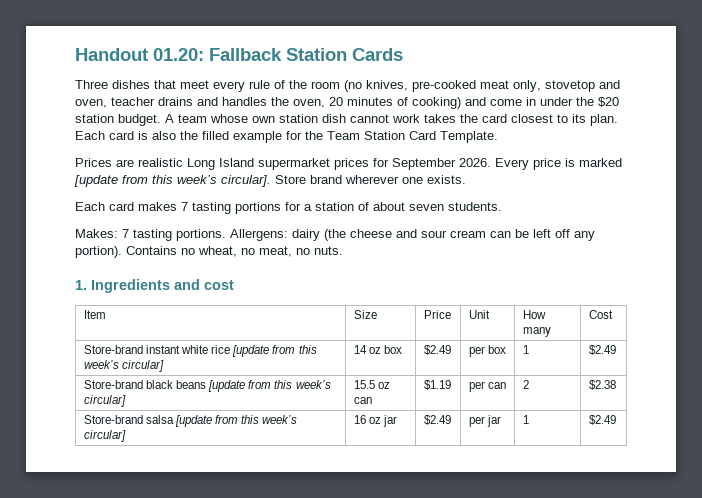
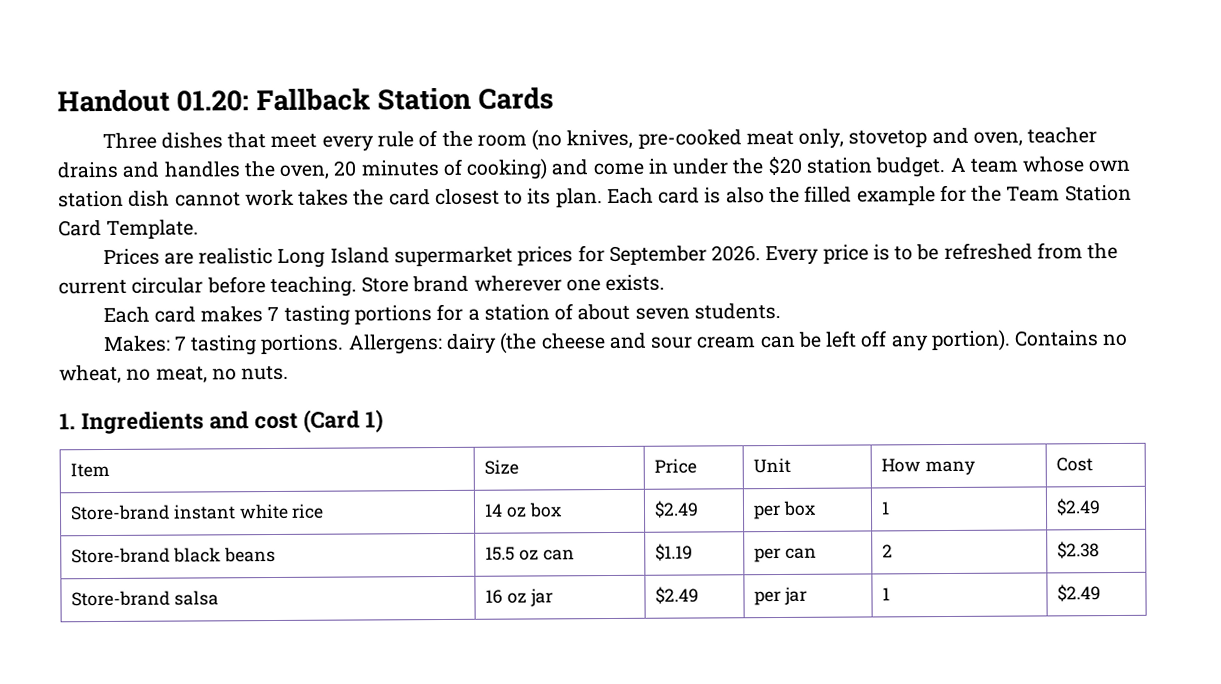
- Every price is marked [update from this week’s circular].
+ Every price is to be refreshed from the current circular before teaching.
- 1. Ingredients and cost
+ 1. Ingredients and cost (Card 1)
- Store-brand instant white rice [update from this week’s circular] | 14 oz box | $2.49 | per box | 1 | $2.49
+ Store-brand instant white rice | 14 oz box | $2.49 | per box | 1 | $2.49
- Store-brand black beans [update from this week’s circular] | 15.5 oz can | $1.19 | per can | 2 | $2.38
+ Store-brand black beans | 15.5 oz can | $1.19 | per can | 2 | $2.38
- Store-brand salsa [update from this week’s circular] | 16 oz jar | $2.49 | per jar | 1 | $2.49
+ Store-brand salsa | 16 oz jar | $2.49 | per jar | 1 | $2.49

